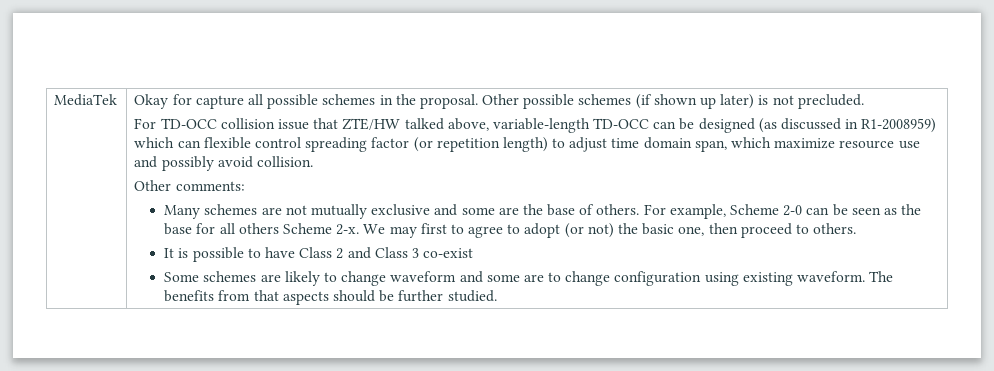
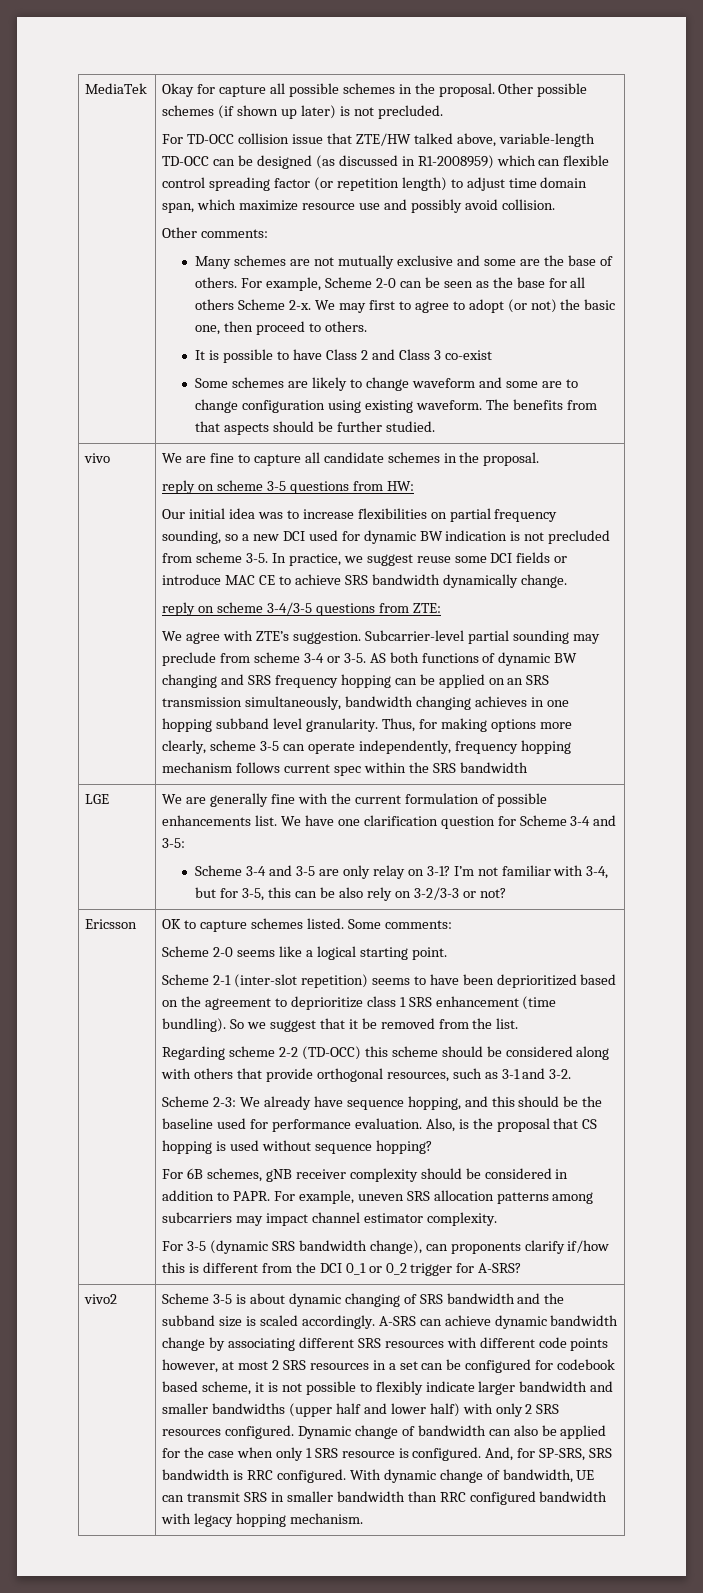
+ vivo | We are fine to capture all candidate schemes in the proposal.
+ reply on scheme 3-5 questions from HW:
+ Our initial idea was to increase flexibilities on partial frequency sounding, so a new DCI used for dynamic BW indication is not precluded from scheme 3-5. In practice, we suggest reuse some DCI fields or introduce MAC CE to achieve SRS bandwidth dynamically change.
+ reply on scheme 3-4/3-5 questions from ZTE:
+ We agree with ZTE’s suggestion. Subcarrier-level partial sounding may preclude from scheme 3-4 or 3-5. AS both functions of dynamic BW changing and SRS frequency hopping can be applied on an SRS transmission simultaneously, bandwidth changing achieves in one hopping subband level granularity. Thus, for making options more clearly, scheme 3-5 can operate independently, frequency hopping mechanism follows current spec within the SRS bandwidth
+ LGE | We are generally fine with the current formulation of possible enhancements list. We have one clarification question for Scheme 3-4 and 3-5:
+ Scheme 3-4 and 3-5 are only relay on 3-1? I’m not familiar with 3-4, but for 3-5, this can be also rely on 3-2/3-3 or not?
+ Ericsson | OK to capture schemes listed. Some comments:
+ Scheme 2-0 seems like a logical starting point.
+ Scheme 2-1 (inter-slot repetition) seems to have been deprioritized based on the agreement to deprioritize class 1 SRS enhancement (time bundling). So we suggest that it be removed from the list.
+ Regarding scheme 2-2 (TD-OCC) this scheme should be considered along with others that provide orthogonal resources, such as 3-1 and 3-2.
+ Scheme 2-3: We already have sequence hopping, and this should be the baseline used for performance evaluation. Also, is the proposal that CS hopping is used without sequence hopping?
+ For 6B schemes, gNB receiver complexity should be considered in addition to PAPR. For example, uneven SRS allocation patterns among subcarriers may impact channel estimator complexity.
+ For 3-5 (dynamic SRS bandwidth change), can proponents clarify if/how this is different from the DCI 0_1 or 0_2 trigger for A-SRS?
+ vivo2 | Scheme 3-5 is about dynamic changing of SRS bandwidth and the subband size is scaled accordingly. A-SRS can achieve dynamic bandwidth change by associating different SRS resources with different code points however, at most 2 SRS resources in a set can be configured for codebook based scheme, it is not possible to flexibly indicate larger bandwidth and smaller bandwidths (upper half and lower half) with only 2 SRS resources configured. Dynamic change of bandwidth can also be applied for the case when only 1 SRS resource is configured. And, for SP-SRS, SRS bandwidth is RRC configured. With dynamic change of bandwidth, UE can transmit SRS in smaller bandwidth than RRC configured bandwidth with legacy hopping mechanism.

